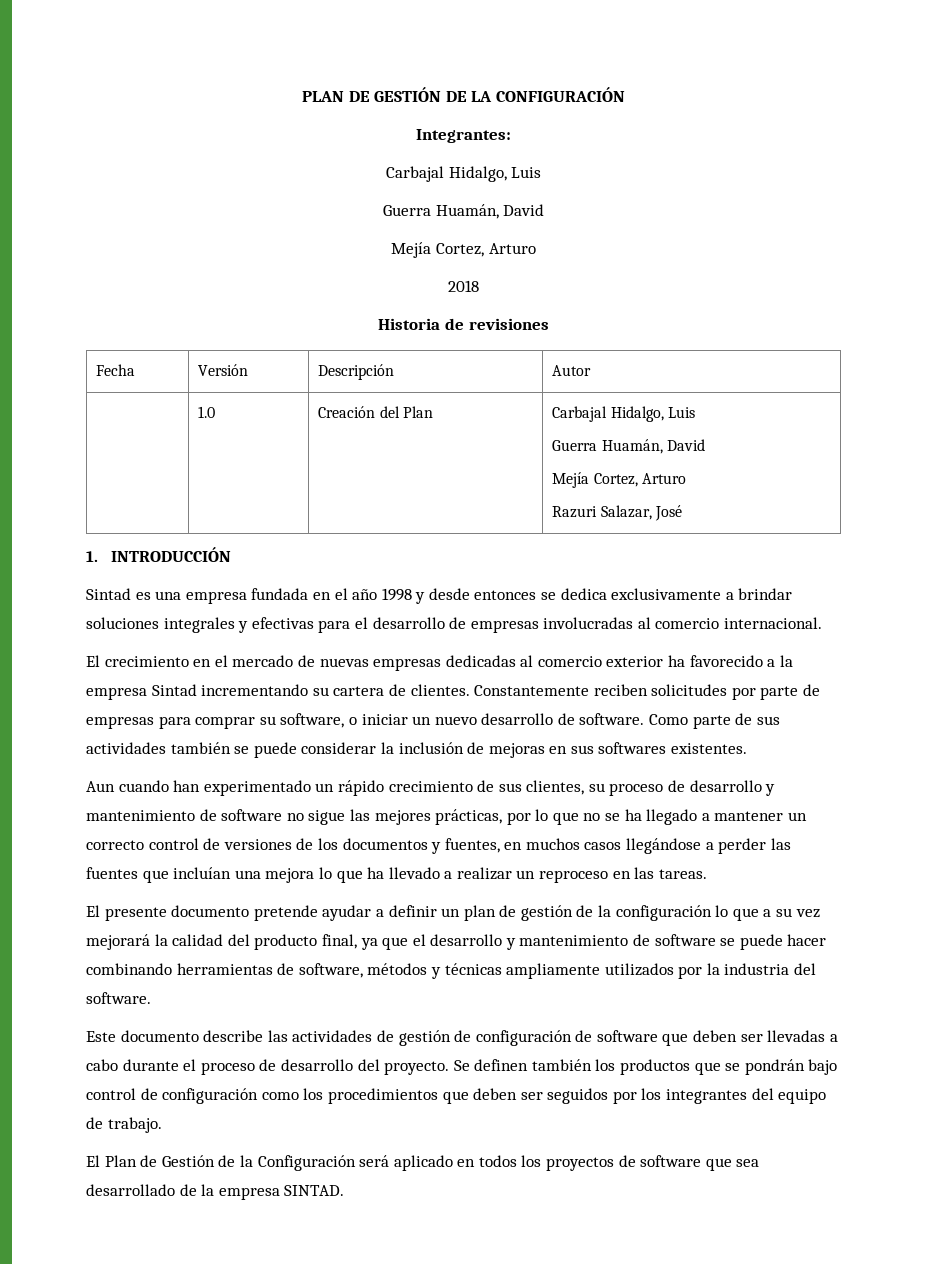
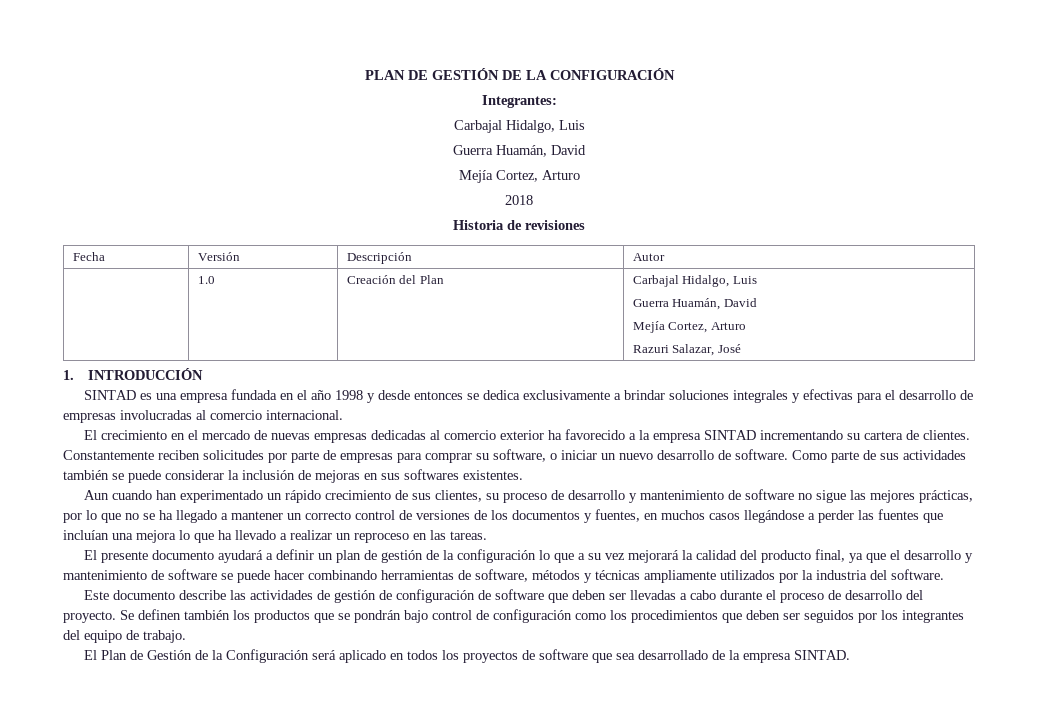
- Sintad es una empresa fundada en el año 1998 y desde entonces se dedica exclusivamente a brindar soluciones integrales y efectivas para el desarrollo de empresas involucradas al comercio internacional.
+ SINTAD es una empresa fundada en el año 1998 y desde entonces se dedica exclusivamente a brindar soluciones integrales y efectivas para el desarrollo de empresas involucradas al comercio internacional.
- El crecimiento en el mercado de nuevas empresas dedicadas al comercio exterior ha favorecido a la empresa Sintad incrementando su cartera de clientes.
+ El crecimiento en el mercado de nuevas empresas dedicadas al comercio exterior ha favorecido a la empresa SINTAD incrementando su cartera de clientes.
- El presente documento pretende ayudar a definir un plan de gestión de la configuración lo que a su vez mejorará la calidad del producto final, ya que el desarrollo y mantenimiento de software se puede hacer combinando herramientas de software, métodos y técnicas ampliamente utilizados por la industria del software.
+ El presente documento ayudará a definir un plan de gestión de la configuración lo que a su vez mejorará la calidad del producto final, ya que el desarrollo y mantenimiento de software se puede hacer combinando herramientas de software, métodos y técnicas ampliamente utilizados por la industria del software.

